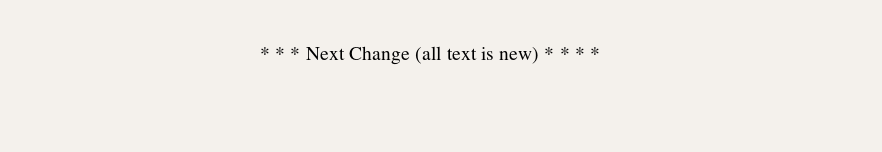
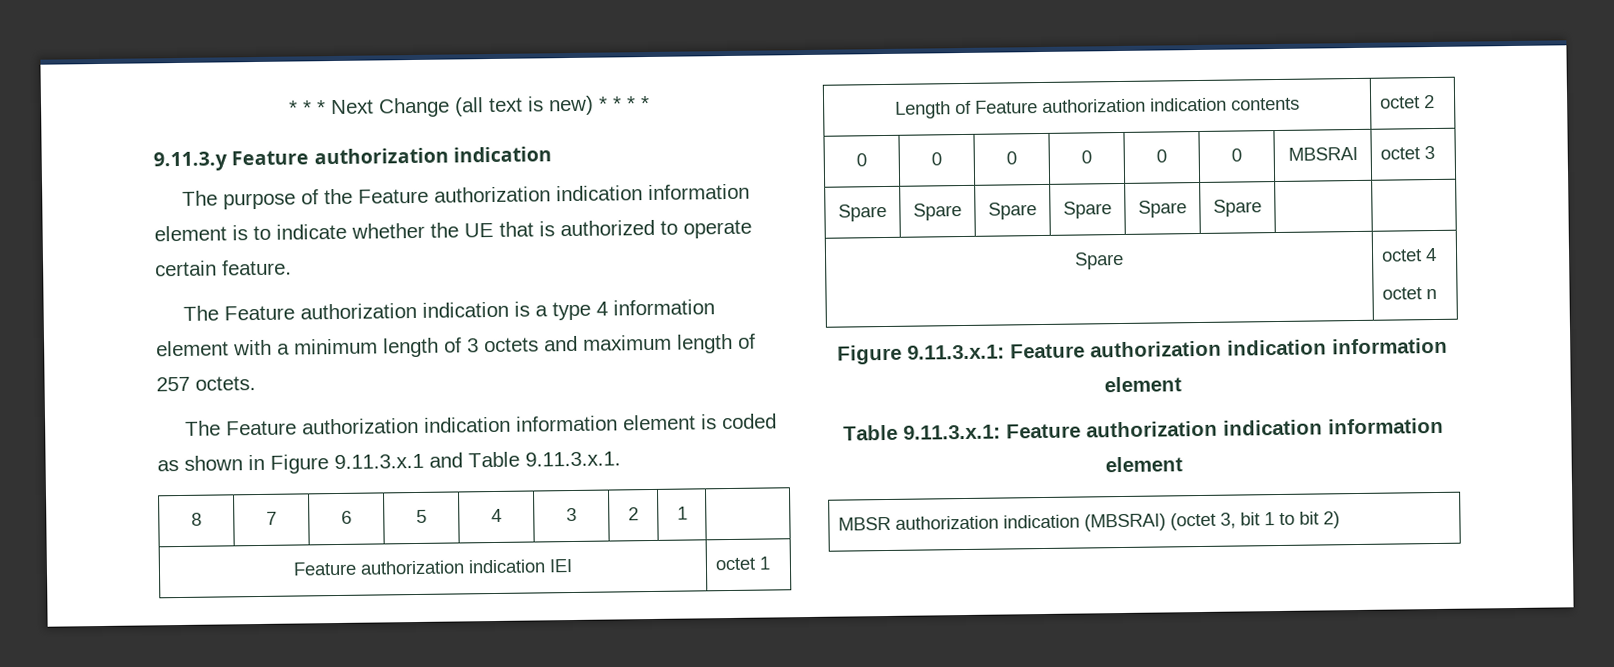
+ 9.11.3.y Feature authorization indication
+ The purpose of the Feature authorization indication information element is to indicate whether the UE that is authorized to operate certain feature.
+ The Feature authorization indication is a type 4 information element with a minimum length of 3 octets and maximum length of 257 octets.
+ The Feature authorization indication information element is coded as shown in Figure 9.11.3.x.1 and Table 9.11.3.x.1.
+ 8 | 7 | 6 | 5 | 4 | 3 | 2 | 1 |
+ Feature authorization indication IEI | octet 1
+ Length of Feature authorization indication contents | octet 2
+ 0 | 0 | 0 | 0 | 0 | 0 | MBSRAI | octet 3
+ Spare | Spare | Spare | Spare | Spare | Spare | |
+ Spare | octet 4
+ octet n
+ Figure 9.11.3.x.1: Feature authorization indication information element
+ Table 9.11.3.x.1: Feature authorization indication information element
+ MBSR authorization indication (MBSRAI) (octet 3, bit 1 to bit 2)

